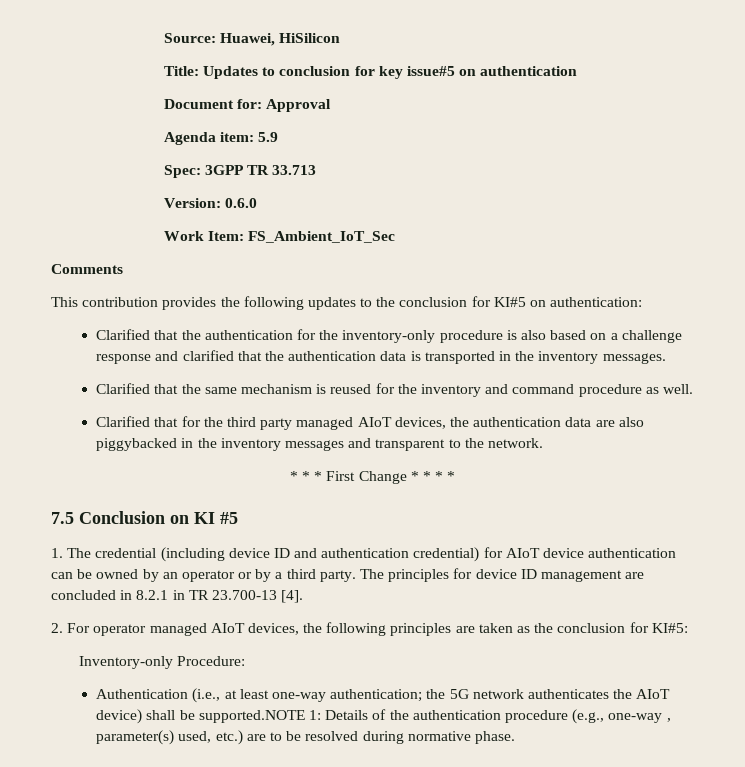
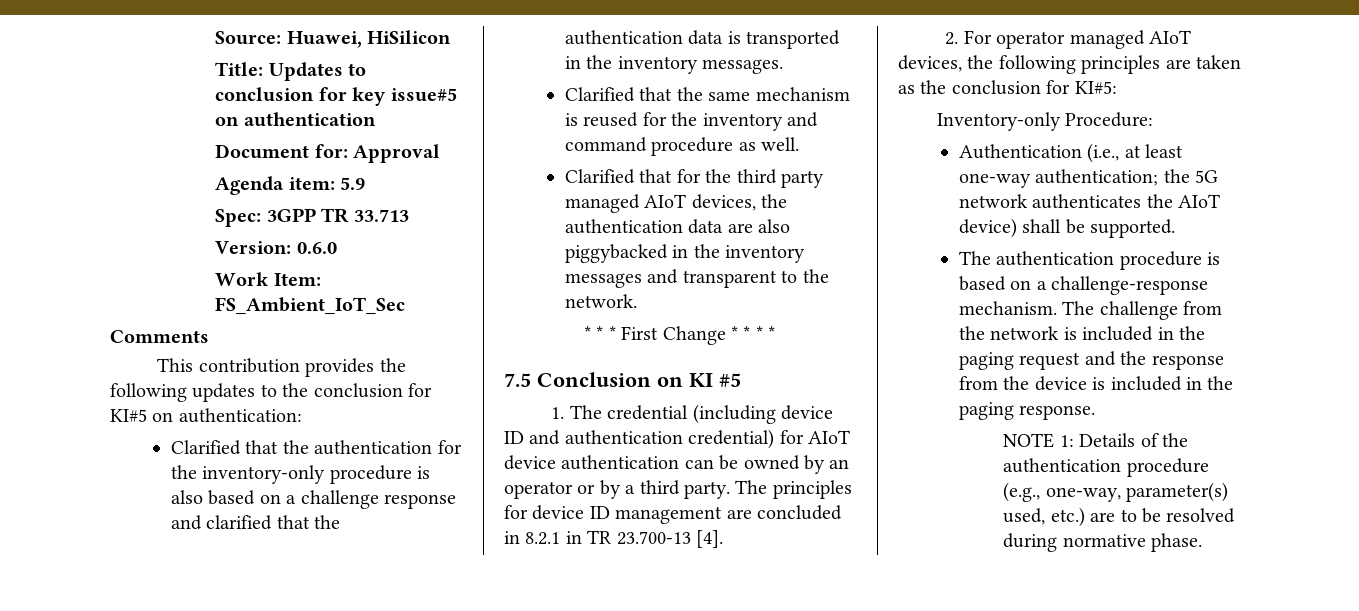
- Authentication (i.e., at least one-way authentication; the 5G network authenticates the AIoT device) shall be supported.NOTE 1: Details of the authentication procedure (e.g., one-way , parameter(s) used, etc.) are to be resolved during normative phase.
+ Authentication (i.e., at least one-way authentication; the 5G network authenticates the AIoT device) shall be supported.
+ The authentication procedure is based on a challenge-response mechanism. The challenge from the network is included in the paging request and the response from the device is included in the paging response.
+ NOTE 1: Details of the authentication procedure (e.g., one-way, parameter(s) used, etc.) are to be resolved during normative phase.

